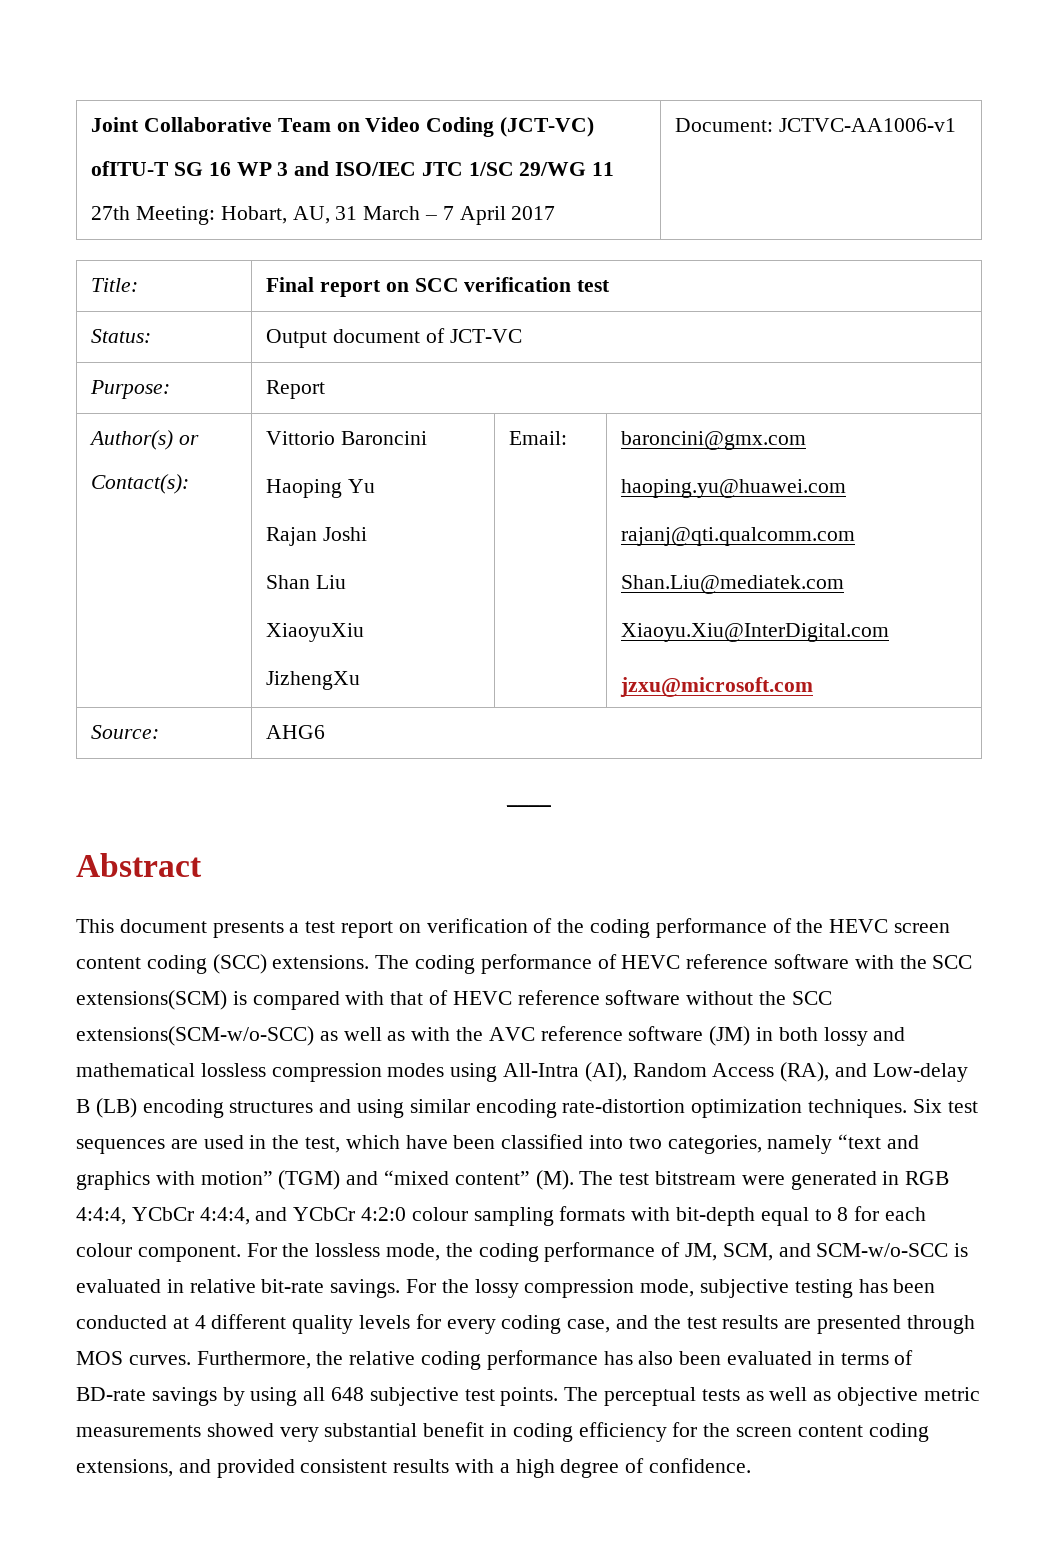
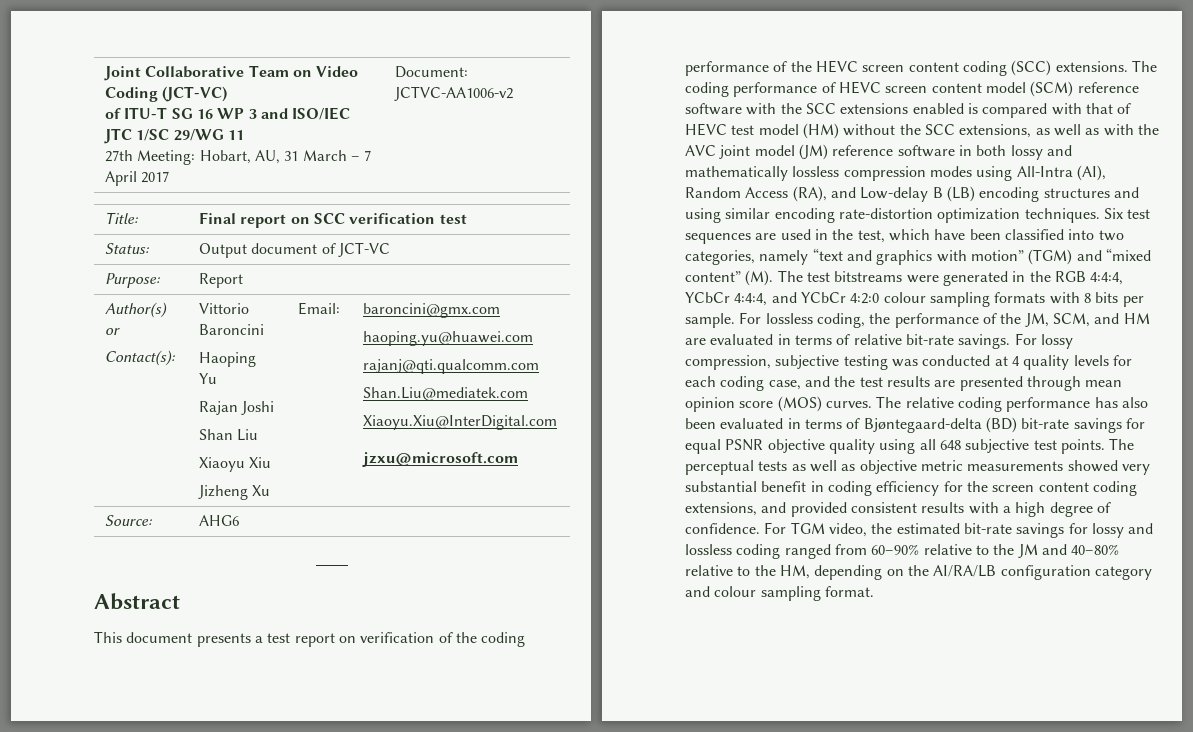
  Joint Collaborative Team on Video Coding (JCT-VC)
- ofITU-T SG 16 WP 3 and ISO/IEC JTC 1/SC 29/WG 11
- 27th Meeting: Hobart, AU, 31 March – 7 April 2017 | Document: JCTVC-AA1006-v1
+ of ITU-T SG 16 WP 3 and ISO/IEC JTC 1/SC 29/WG 11
+ 27th Meeting: Hobart, AU, 31 March – 7 April 2017 | Document: JCTVC-AA1006-v2
  Author(s) or
  Contact(s): | Vittorio Baroncini
  Haoping Yu
  Rajan Joshi
  Shan Liu
- XiaoyuXiu
- JizhengXu | Email: | baroncini@gmx.com
+ Xiaoyu Xiu
+ Jizheng Xu | Email: | baroncini@gmx.com
- The coding performance of HEVC reference software with the SCC extensions(SCM) is compared with that of HEVC reference software without the SCC extensions(SCM-w/o-SCC) as well as with the AVC reference software (JM) in both lossy and mathematical lossless compression modes using All-Intra (AI), Random Access (RA), and Low-delay B (LB) encoding structures and using similar encoding rate-distortion optimization techniques.
+ The coding performance of HEVC screen content model (SCM) reference software with the SCC extensions enabled is compared with that of HEVC test model (HM) without the SCC extensions, as well as with the AVC joint model (JM) reference software in both lossy and mathematically lossless compression modes using All-Intra (AI), Random Access (RA), and Low-delay B (LB) encoding structures and using similar encoding rate-distortion optimization techniques.
- Six test sequences are used in the test, which have been classified into two categories, namely “text and graphics with motion” (TGM) and “mixed content” (M). The test bitstream were generated in RGB 4:4:4, YCbCr 4:4:4, and YCbCr 4:2:0 colour sampling formats with bit-depth equal to 8 for each colour component. For the lossless mode, the coding performance of JM, SCM, and SCM-w/o-SCC is evaluated in relative bit-rate savings. For the lossy compression mode, subjective testing has been conducted at 4 different quality levels for every coding case, and the test results are presented through MOS curves. Furthermore, the relative coding performance has also been evaluated in terms of BD-rate savings by using all 648 subjective test points.
+ Six test sequences are used in the test, which have been classified into two categories, namely “text and graphics with motion” (TGM) and “mixed content” (M). The test bitstreams were generated in the RGB 4:4:4, YCbCr 4:4:4, and YCbCr 4:2:0 colour sampling formats with 8 bits per sample. For lossless coding, the performance of the JM, SCM, and HM are evaluated in terms of relative bit-rate savings. For lossy compression, subjective testing was conducted at 4 quality levels for each coding case, and the test results are presented through mean opinion score (MOS) curves. The relative coding performance has also been evaluated in terms of Bjøntegaard-delta (BD) bit-rate savings for equal PSNR objective quality using all 648 subjective test points.
+ For TGM video, the estimated bit-rate savings for lossy and lossless coding ranged from 60–90% relative to the JM and 40–80% relative to the HM, depending on the AI/RA/LB configuration category and colour sampling format.

